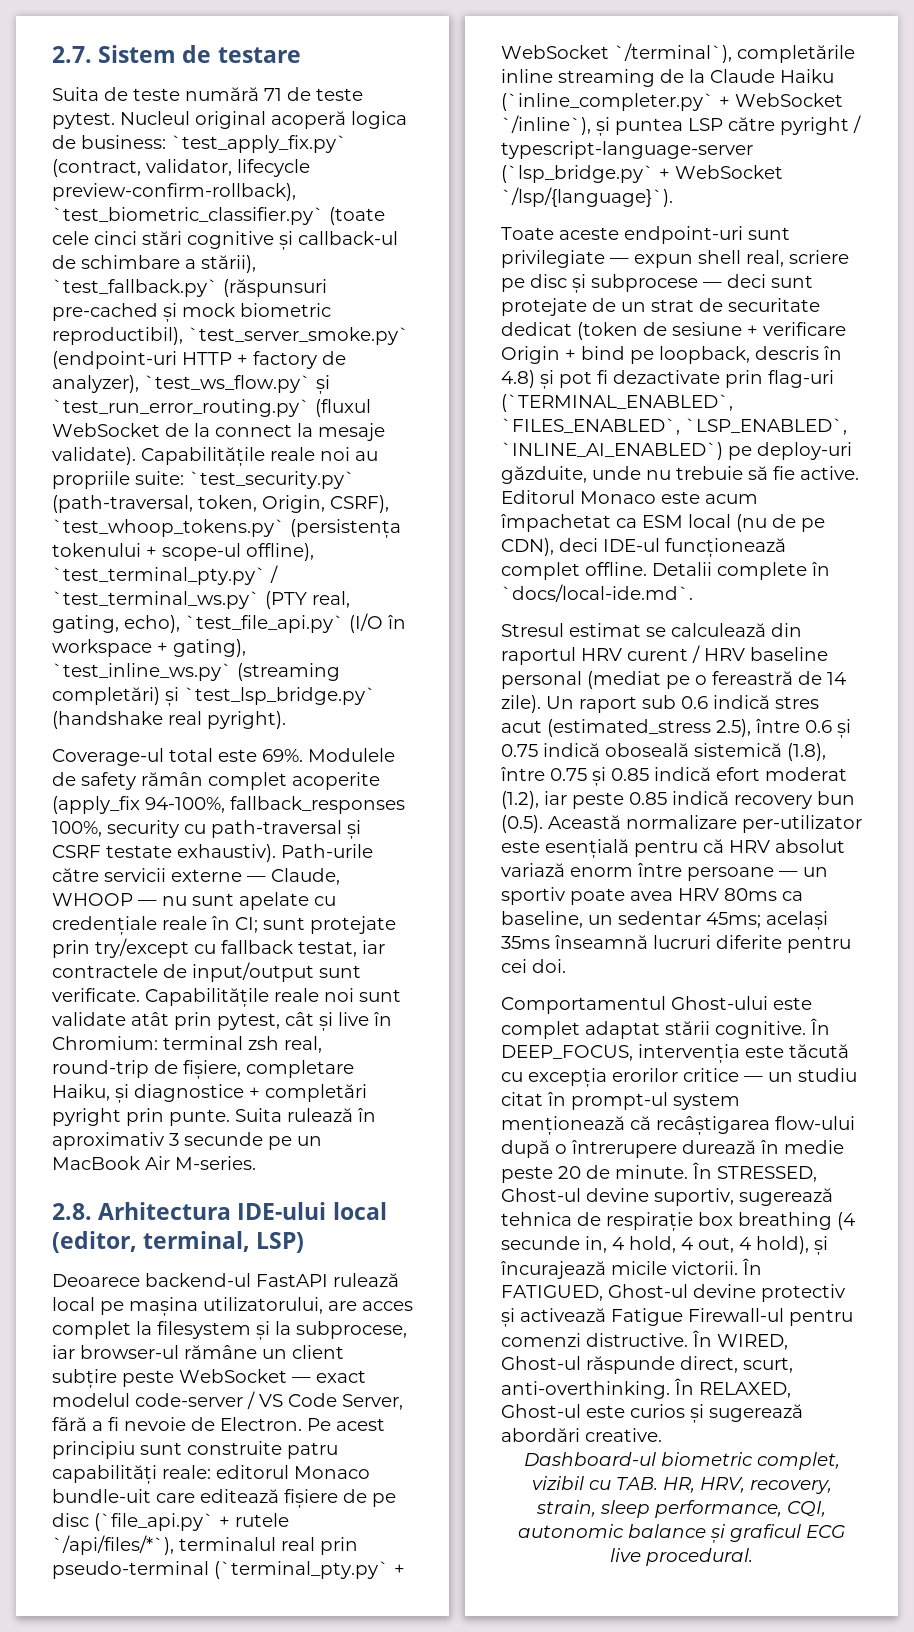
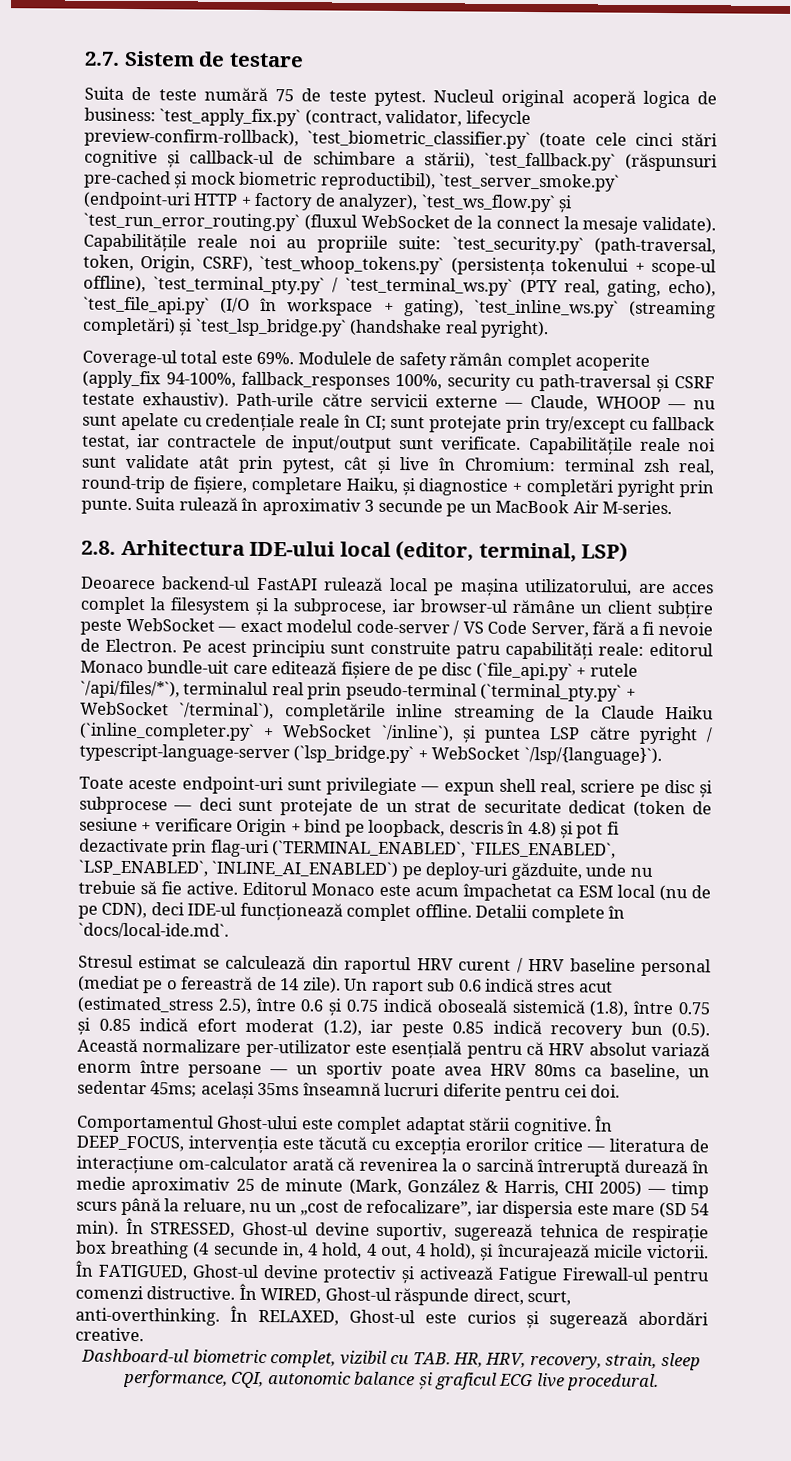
- Suita de teste numără 71 de teste pytest.
+ Suita de teste numără 75 de teste pytest.
- În DEEP_FOCUS, intervenția este tăcută cu excepția erorilor critice — un studiu citat în prompt-ul system menționează că recâștigarea flow-ului după o întrerupere durează în medie peste 20 de minute.
+ În DEEP_FOCUS, intervenția este tăcută cu excepția erorilor critice — literatura de interacțiune om-calculator arată că revenirea la o sarcină întreruptă durează în medie aproximativ 25 de minute (Mark, González & Harris, CHI 2005) — timp scurs până la reluare, nu un „cost de refocalizare”, iar dispersia este mare (SD 54 min).

